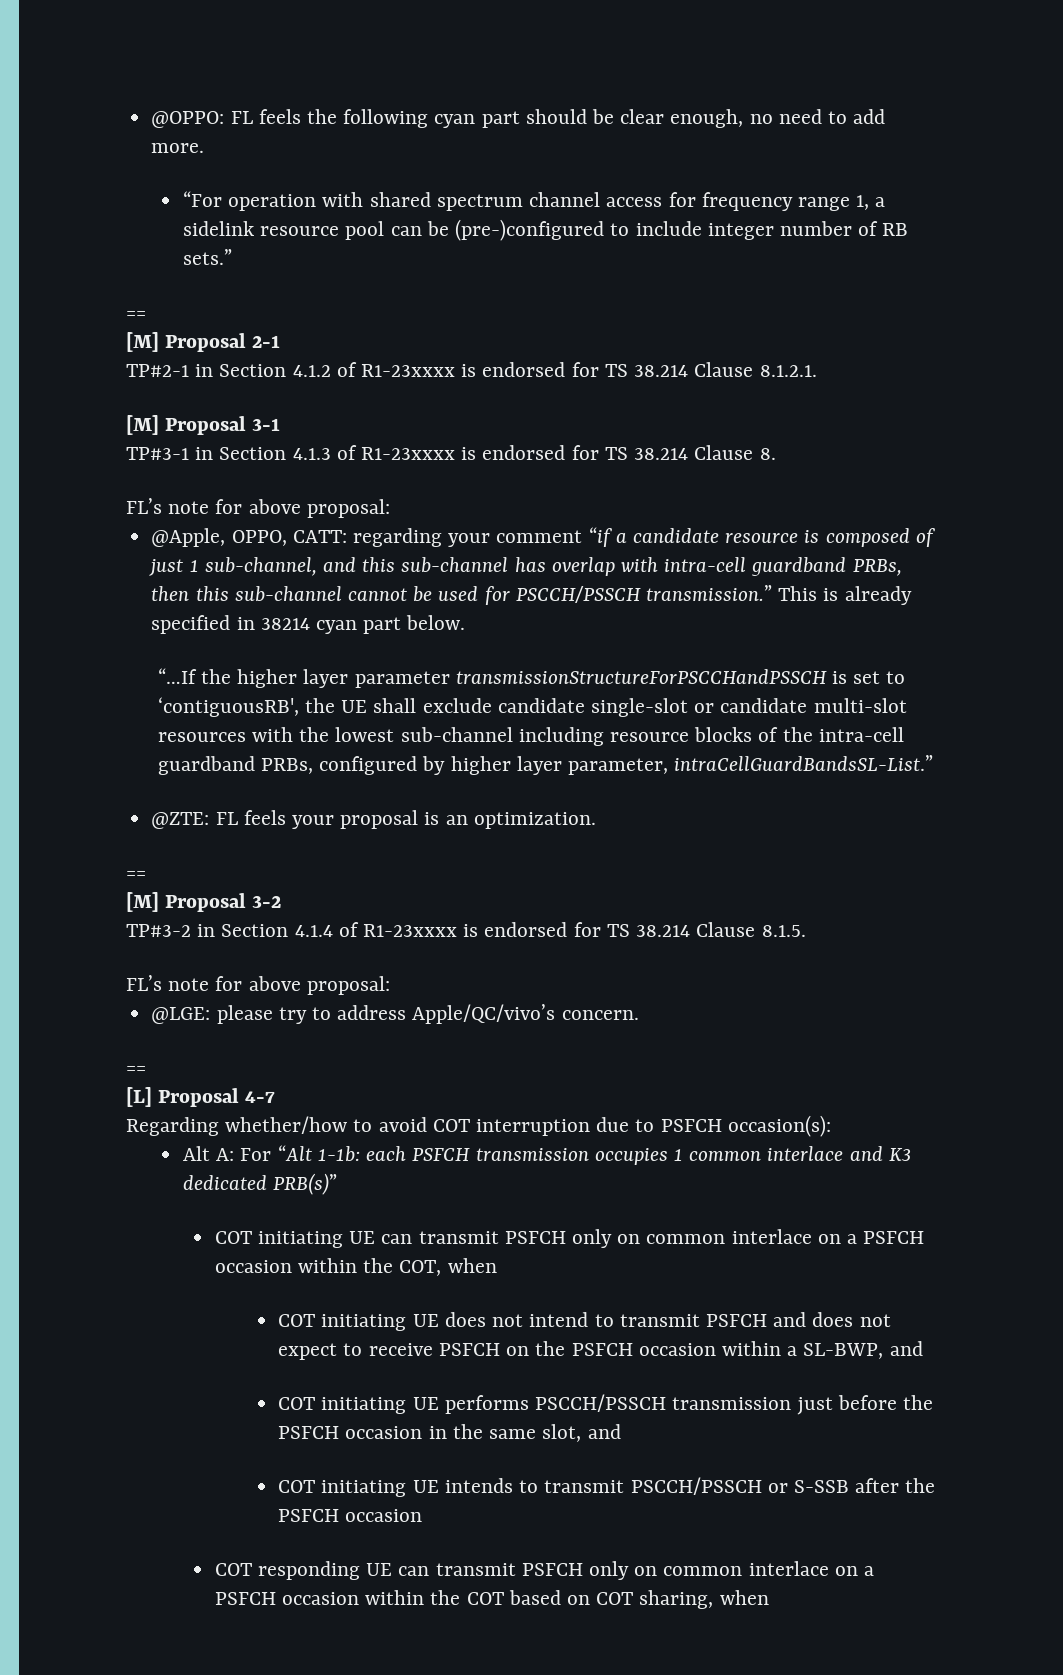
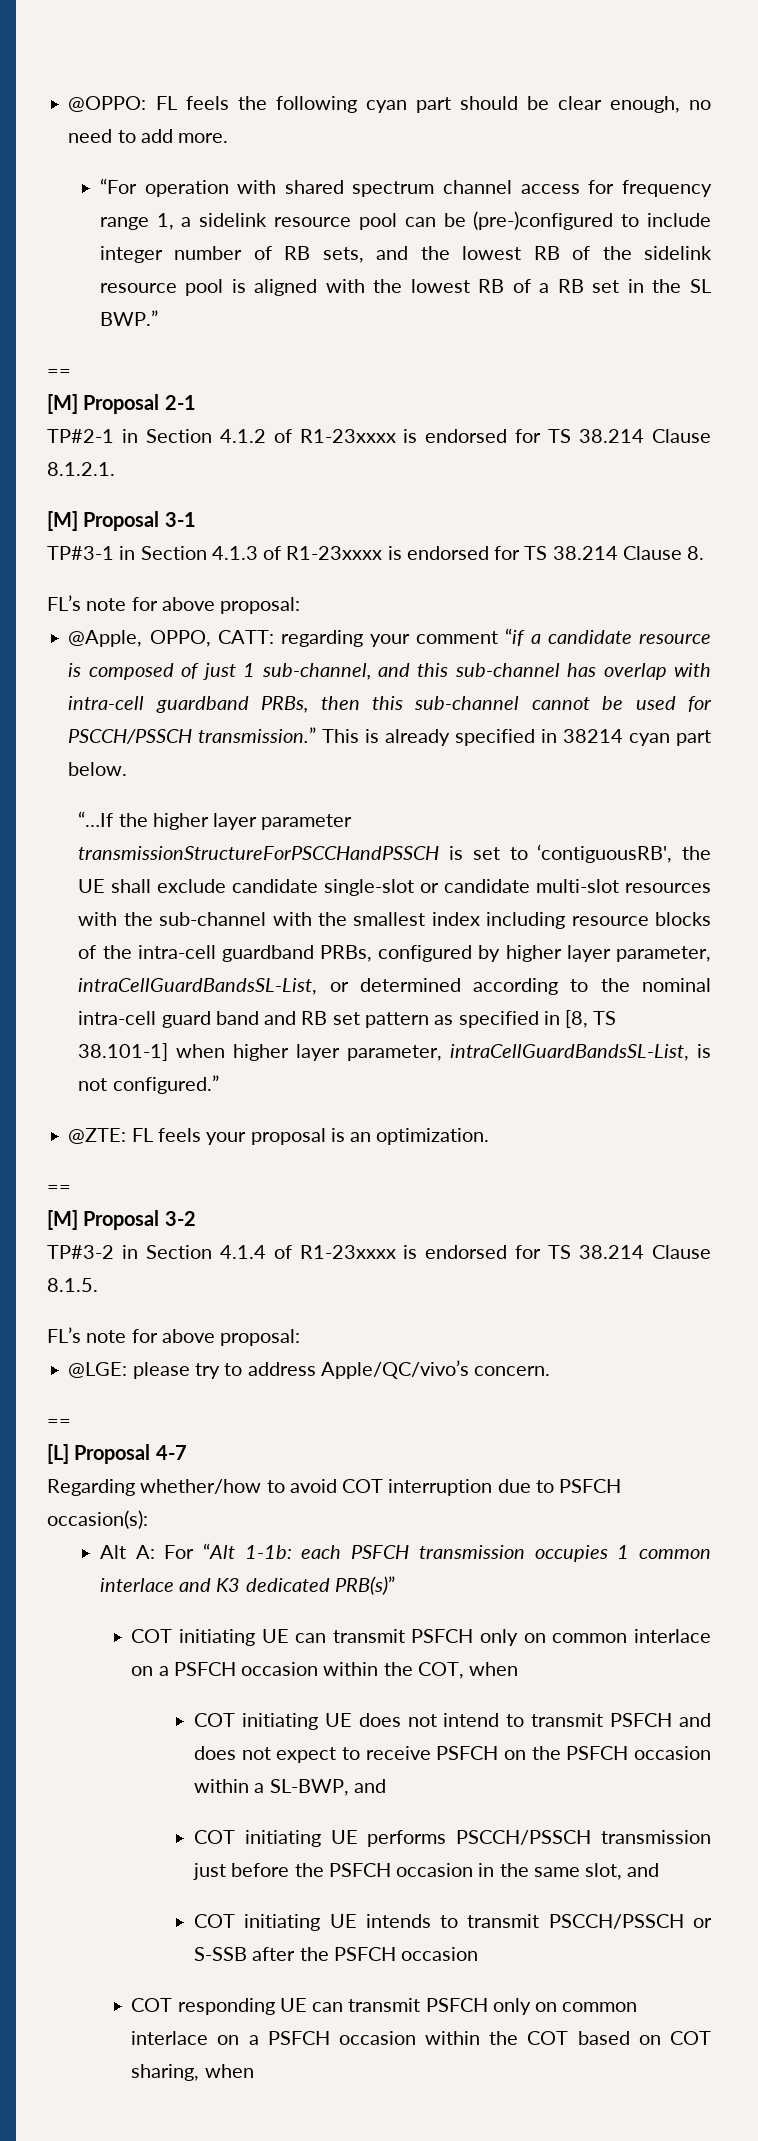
- “For operation with shared spectrum channel access for frequency range 1, a sidelink resource pool can be (pre-)configured to include integer number of RB sets.”
+ “For operation with shared spectrum channel access for frequency range 1, a sidelink resource pool can be (pre-)configured to include integer number of RB sets, and the lowest RB of the sidelink resource pool is aligned with the lowest RB of a RB set in the SL BWP.”
- “…If the higher layer parameter transmissionStructureForPSCCHandPSSCH is set to ‘contiguousRB', the UE shall exclude candidate single-slot or candidate multi-slot resources with the lowest sub-channel including resource blocks of the intra-cell guardband PRBs, configured by higher layer parameter, intraCellGuardBandsSL-List.”
+ “…If the higher layer parameter transmissionStructureForPSCCHandPSSCH is set to ‘contiguousRB', the UE shall exclude candidate single-slot or candidate multi-slot resources with the sub-channel with the smallest index including resource blocks of the intra-cell guardband PRBs, configured by higher layer parameter, intraCellGuardBandsSL-List, or determined according to the nominal intra-cell guard band and RB set pattern as specified in [8, TS 38.101-1] when higher layer parameter, intraCellGuardBandsSL-List, is not configured.”

